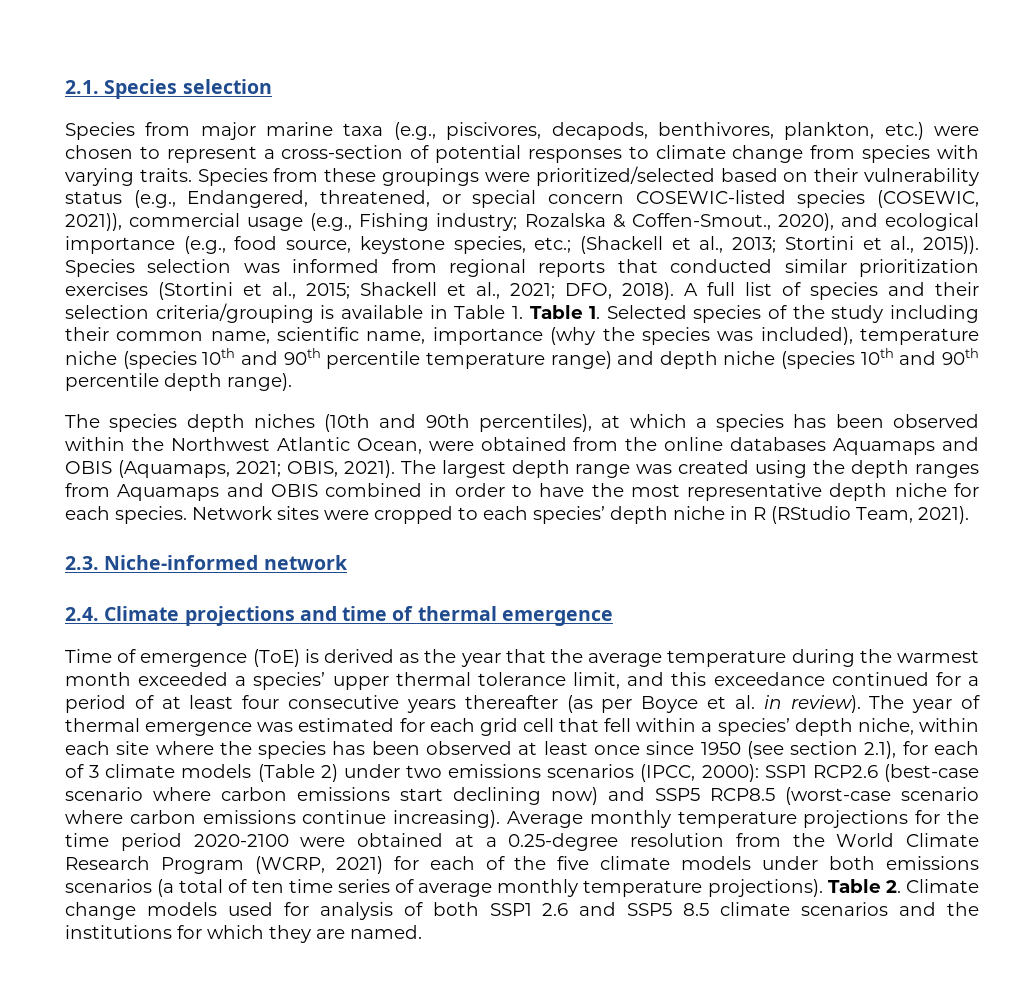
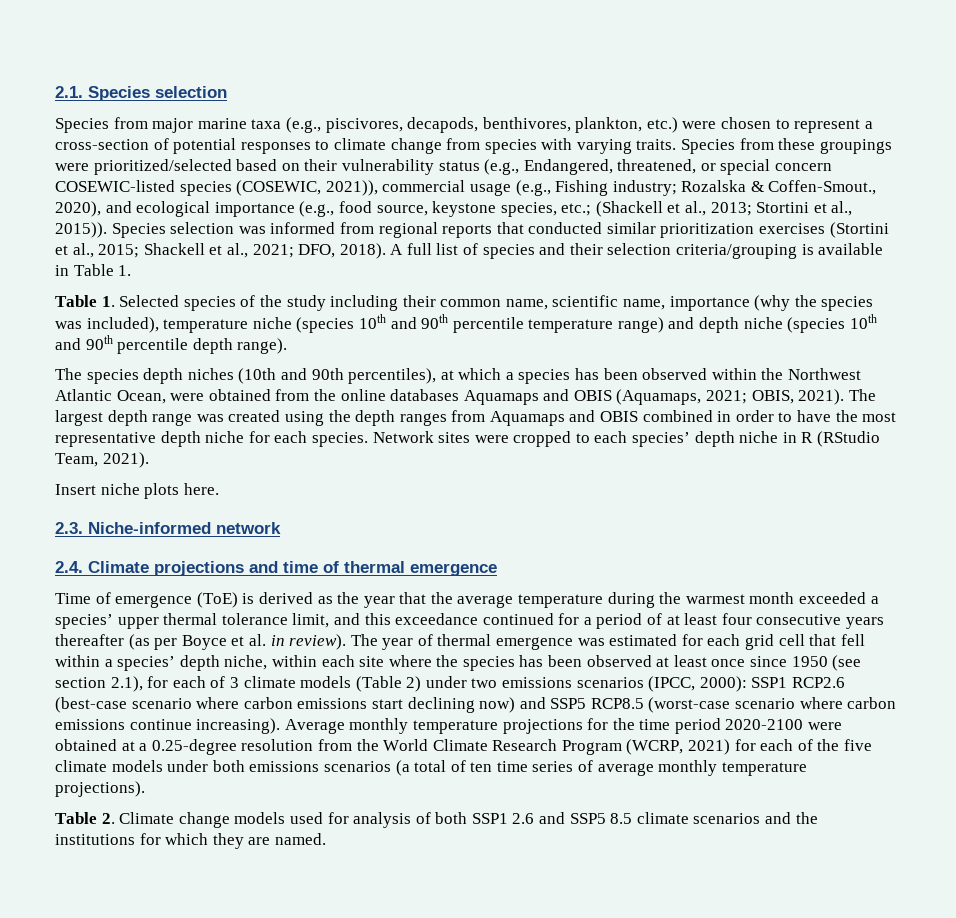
- A full list of species and their selection criteria/grouping is available in Table 1. Table 1. Selected species of the study including their common name, scientific name, importance (why the species was included), temperature niche (species 10th and 90th percentile temperature range) and depth niche (species 10th and 90th percentile depth range).
+ A full list of species and their selection criteria/grouping is available in Table 1.
+ Table 1. Selected species of the study including their common name, scientific name, importance (why the species was included), temperature niche (species 10th and 90th percentile temperature range) and depth niche (species 10th and 90th percentile depth range).
+ Insert niche plots here.
- Average monthly temperature projections for the time period 2020-2100 were obtained at a 0.25-degree resolution from the World Climate Research Program (WCRP, 2021) for each of the five climate models under both emissions scenarios (a total of ten time series of average monthly temperature projections). Table 2. Climate change models used for analysis of both SSP1 2.6 and SSP5 8.5 climate scenarios and the institutions for which they are named.
+ Average monthly temperature projections for the time period 2020-2100 were obtained at a 0.25-degree resolution from the World Climate Research Program (WCRP, 2021) for each of the five climate models under both emissions scenarios (a total of ten time series of average monthly temperature projections).
+ Table 2. Climate change models used for analysis of both SSP1 2.6 and SSP5 8.5 climate scenarios and the institutions for which they are named.

